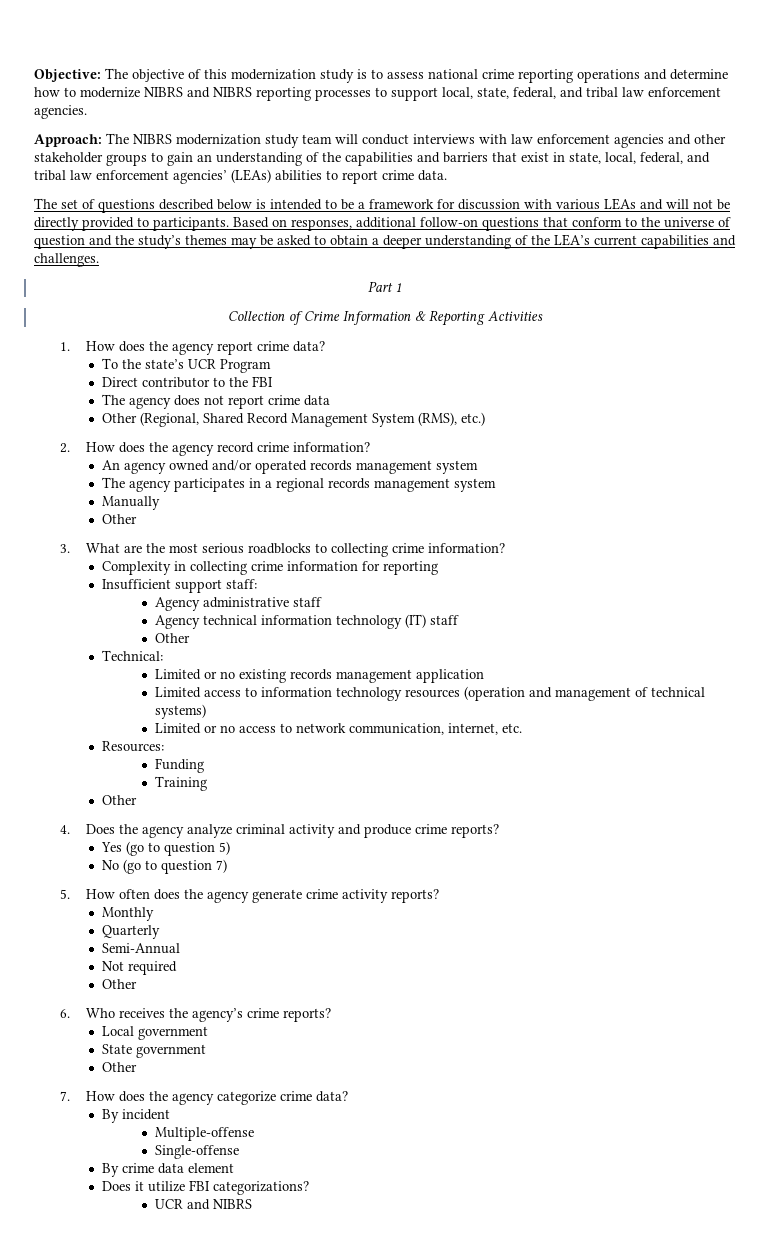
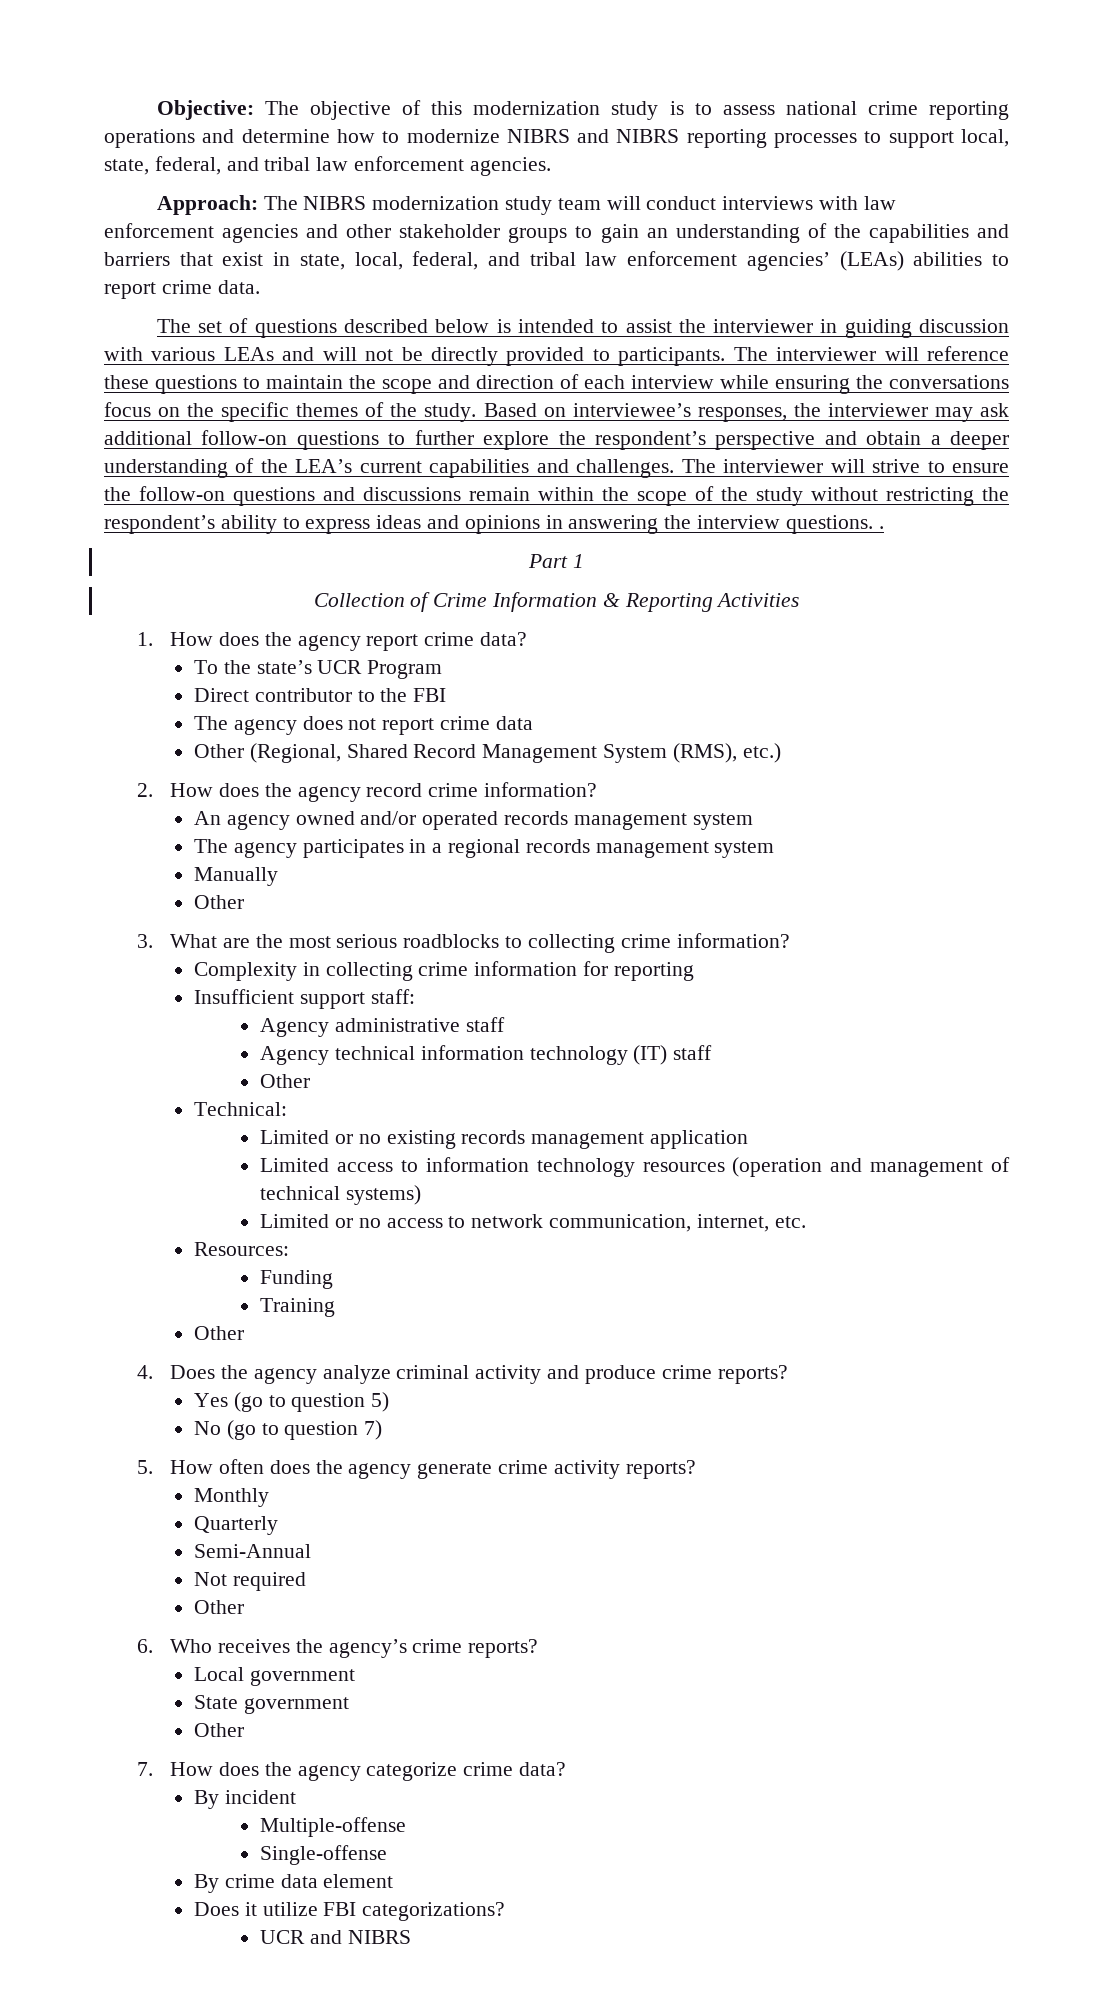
- The set of questions described below is intended to be a framework for discussion with various LEAs and will not be directly provided to participants.
+ The set of questions described below is intended to assist the interviewer in guiding discussion with various LEAs and will not be directly provided to participants.
- Based on responses, additional follow-on questions that conform to the universe of question and the study’s themes may be asked to obtain a deeper understanding of the LEA’s current capabilities and challenges.
+ The interviewer will reference these questions to maintain the scope and direction of each interview while ensuring the conversations focus on the specific themes of the study. Based on interviewee’s responses, the interviewer may ask additional follow-on questions to further explore the respondent’s perspective and obtain a deeper understanding of the LEA’s current capabilities and challenges. The interviewer will strive to ensure the follow-on questions and discussions remain within the scope of the study without restricting the respondent’s ability to express ideas and opinions in answering the interview questions. .

